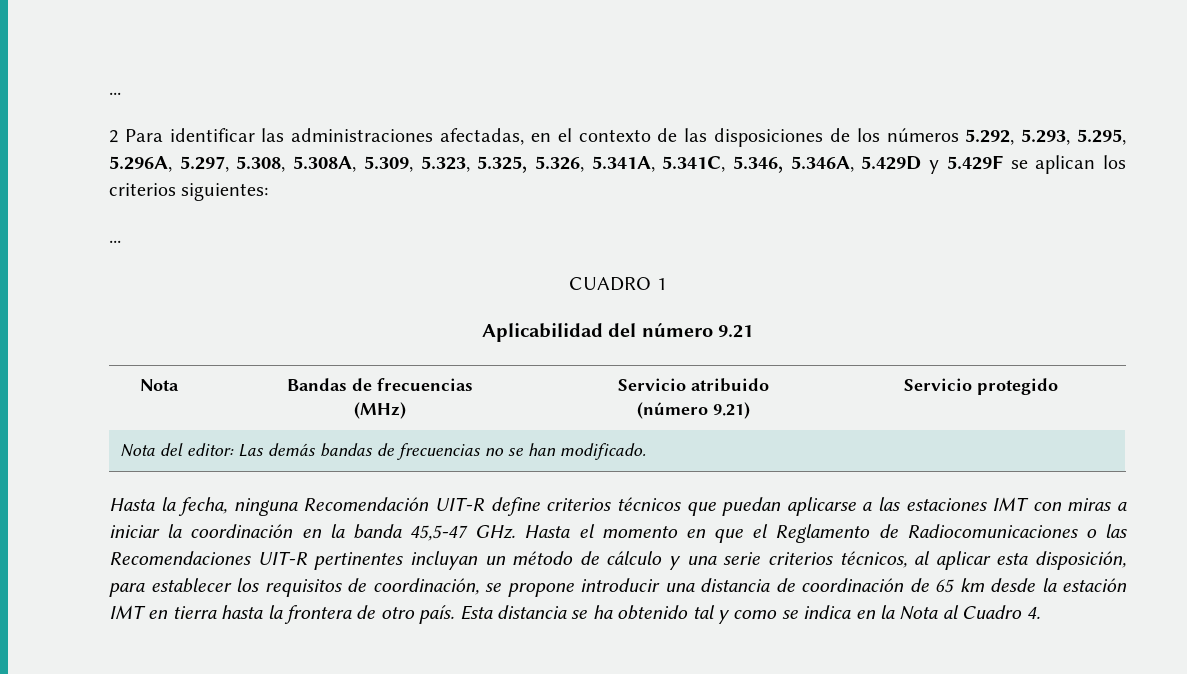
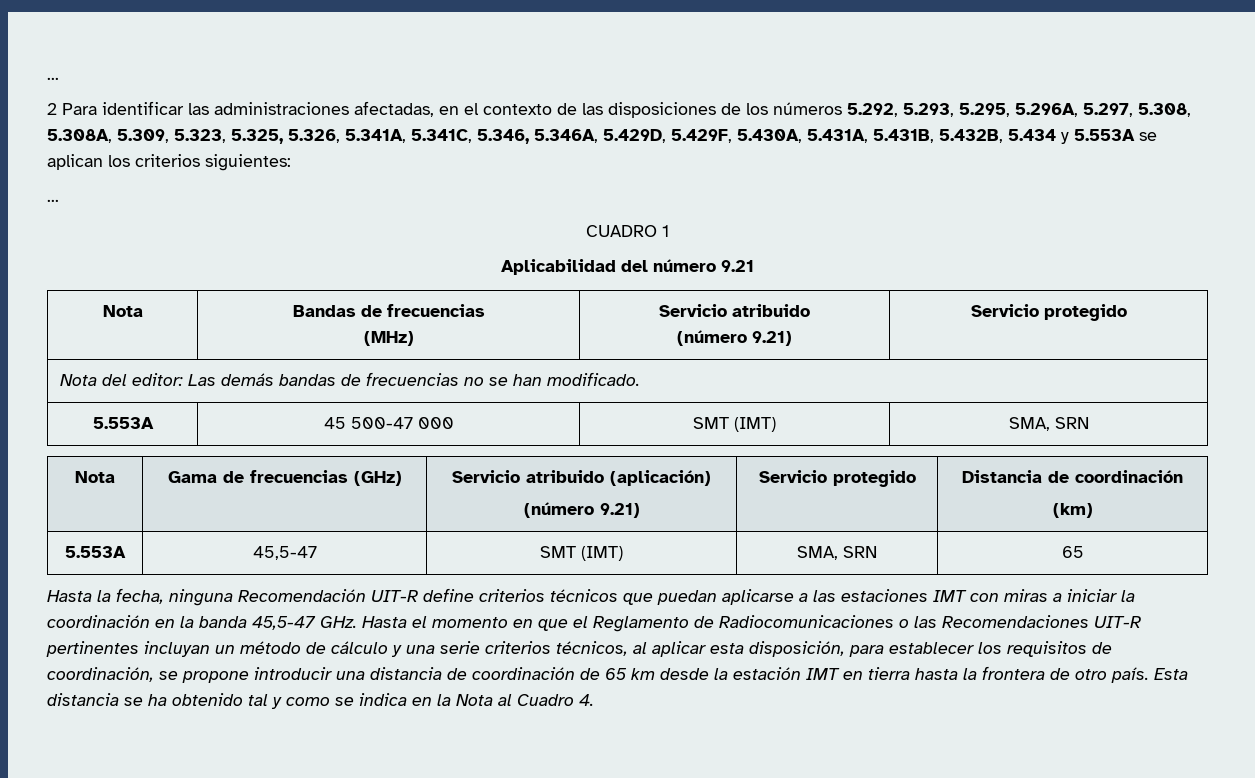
- 2 Para identificar las administraciones afectadas, en el contexto de las disposiciones de los números 5.292, 5.293, 5.295, 5.296A, 5.297, 5.308, 5.308A, 5.309, 5.323, 5.325, 5.326, 5.341A, 5.341C, 5.346, 5.346A, 5.429D y 5.429F se aplican los criterios siguientes:
+ 2 Para identificar las administraciones afectadas, en el contexto de las disposiciones de los números 5.292, 5.293, 5.295, 5.296A, 5.297, 5.308, 5.308A, 5.309, 5.323, 5.325, 5.326, 5.341A, 5.341C, 5.346, 5.346A, 5.429D, 5.429F, 5.430A, 5.431A, 5.431B, 5.432B, 5.434 y 5.553A se aplican los criterios siguientes:
+ 5.553A | 45 500-47 000 | SMT (IMT) | SMA, SRN
+ Nota | Gama de frecuencias (GHz) | Servicio atribuido (aplicación)
+ (número 9.21) | Servicio protegido | Distancia de coordinación
+ (km)
+ 5.553A | 45,5-47 | SMT (IMT) | SMA, SRN | 65

